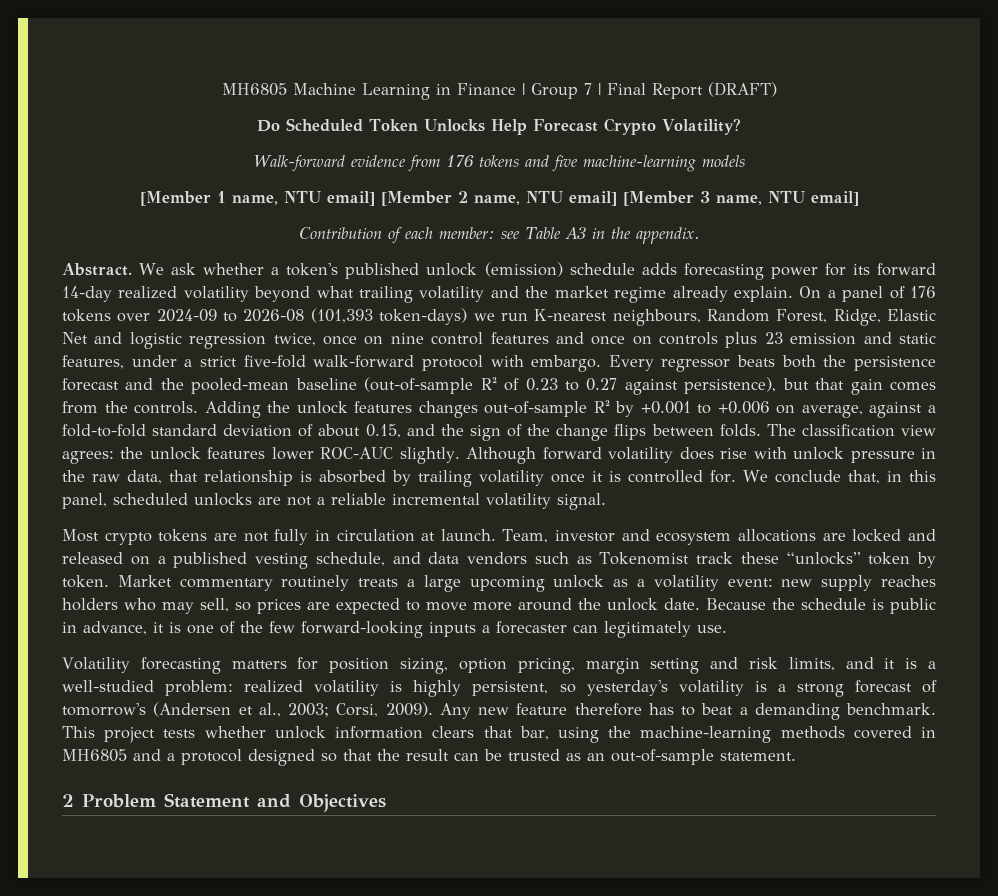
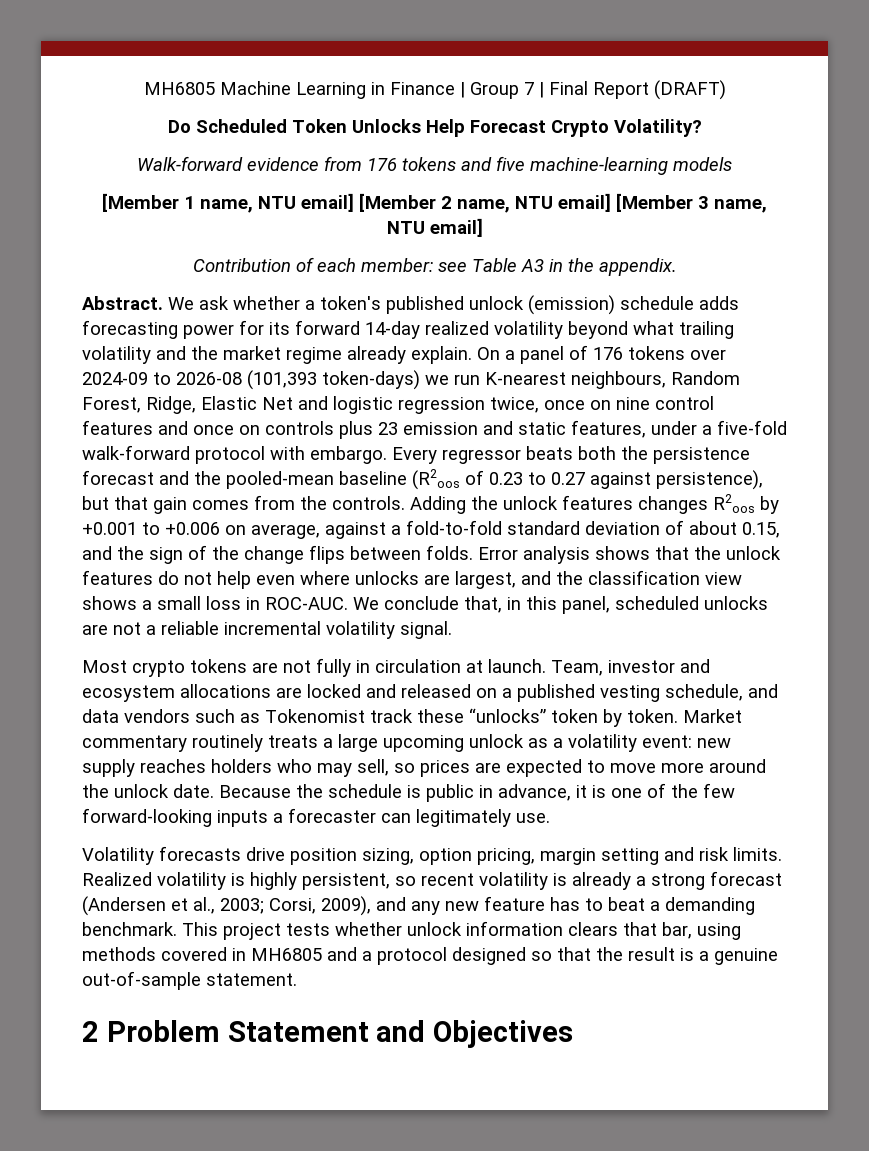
- On a panel of 176 tokens over 2024-09 to 2026-08 (101,393 token-days) we run K-nearest neighbours, Random Forest, Ridge, Elastic Net and logistic regression twice, once on nine control features and once on controls plus 23 emission and static features, under a strict five-fold walk-forward protocol with embargo.
+ On a panel of 176 tokens over 2024-09 to 2026-08 (101,393 token-days) we run K-nearest neighbours, Random Forest, Ridge, Elastic Net and logistic regression twice, once on nine control features and once on controls plus 23 emission and static features, under a five-fold walk-forward protocol with embargo.
- Every regressor beats both the persistence forecast and the pooled-mean baseline (out-of-sample R² of 0.23 to 0.27 against persistence), but that gain comes from the controls.
+ Every regressor beats both the persistence forecast and the pooled-mean baseline (R2oos of 0.23 to 0.27 against persistence), but that gain comes from the controls.
- Adding the unlock features changes out-of-sample R² by +0.001 to +0.006 on average, against a fold-to-fold standard deviation of about 0.15, and the sign of the change flips between folds.
+ Adding the unlock features changes R2oos by +0.001 to +0.006 on average, against a fold-to-fold standard deviation of about 0.15, and the sign of the change flips between folds.
- The classification view agrees: the unlock features lower ROC-AUC slightly. Although forward volatility does rise with unlock pressure in the raw data, that relationship is absorbed by trailing volatility once it is controlled for.
+ Error analysis shows that the unlock features do not help even where unlocks are largest, and the classification view shows a small loss in ROC-AUC.
- Volatility forecasting matters for position sizing, option pricing, margin setting and risk limits, and it is a well-studied problem: realized volatility is highly persistent, so yesterday's volatility is a strong forecast of tomorrow's (Andersen et al., 2003; Corsi, 2009). Any new feature therefore has to beat a demanding benchmark.
+ Volatility forecasts drive position sizing, option pricing, margin setting and risk limits. Realized volatility is highly persistent, so recent volatility is already a strong forecast (Andersen et al., 2003; Corsi, 2009), and any new feature has to beat a demanding benchmark.
- This project tests whether unlock information clears that bar, using the machine-learning methods covered in MH6805 and a protocol designed so that the result can be trusted as an out-of-sample statement.
+ This project tests whether unlock information clears that bar, using methods covered in MH6805 and a protocol designed so that the result is a genuine out-of-sample statement.

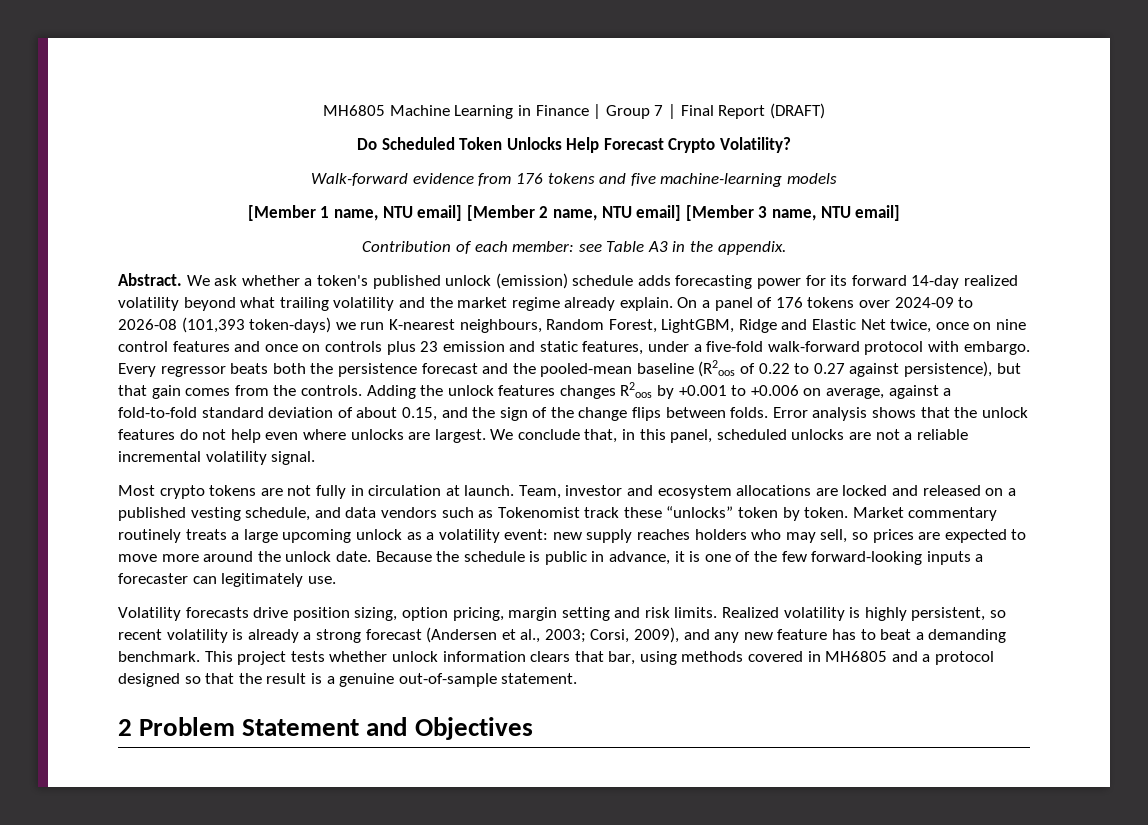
- On a panel of 176 tokens over 2024-09 to 2026-08 (101,393 token-days) we run K-nearest neighbours, Random Forest, Ridge, Elastic Net and logistic regression twice, once on nine control features and once on controls plus 23 emission and static features, under a five-fold walk-forward protocol with embargo.
+ On a panel of 176 tokens over 2024-09 to 2026-08 (101,393 token-days) we run K-nearest neighbours, Random Forest, LightGBM, Ridge and Elastic Net twice, once on nine control features and once on controls plus 23 emission and static features, under a five-fold walk-forward protocol with embargo.
- Every regressor beats both the persistence forecast and the pooled-mean baseline (R2oos of 0.23 to 0.27 against persistence), but that gain comes from the controls.
+ Every regressor beats both the persistence forecast and the pooled-mean baseline (R2oos of 0.22 to 0.27 against persistence), but that gain comes from the controls.
- Error analysis shows that the unlock features do not help even where unlocks are largest, and the classification view shows a small loss in ROC-AUC.
+ Error analysis shows that the unlock features do not help even where unlocks are largest.

